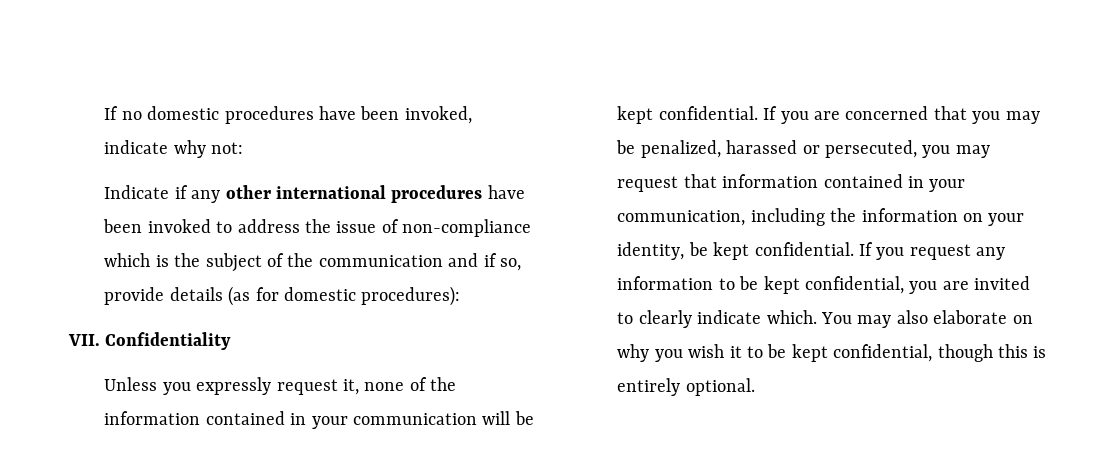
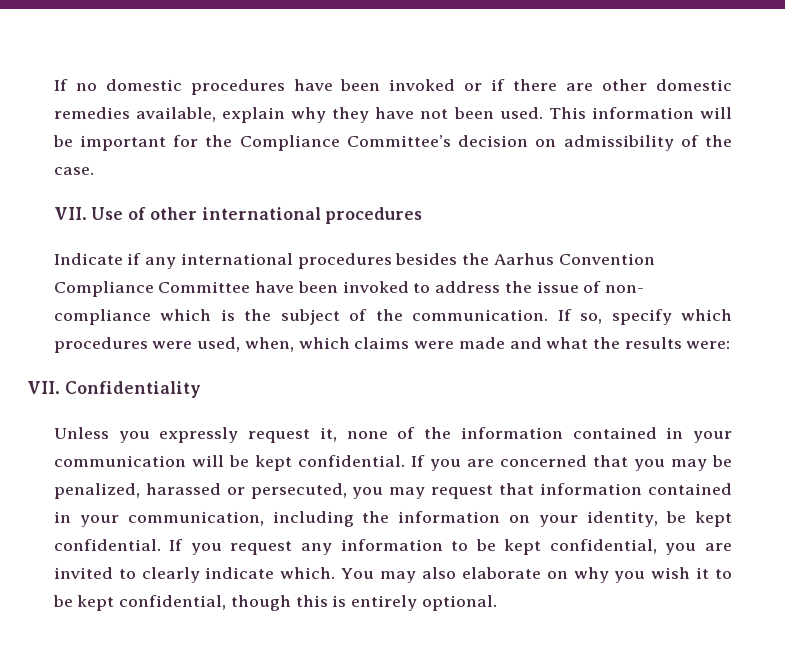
- If no domestic procedures have been invoked, indicate why not:
+ If no domestic procedures have been invoked or if there are other domestic remedies available, explain why they have not been used. This information will be important for the Compliance Committee’s decision on admissibility of the case.
+ VII. Use of other international procedures
- Indicate if any other international procedures have been invoked to address the issue of non-compliance which is the subject of the communication and if so, provide details (as for domestic procedures):
+ Indicate if any international procedures besides the Aarhus Convention Compliance Committee have been invoked to address the issue of non- compliance which is the subject of the communication. If so, specify which procedures were used, when, which claims were made and what the results were:

